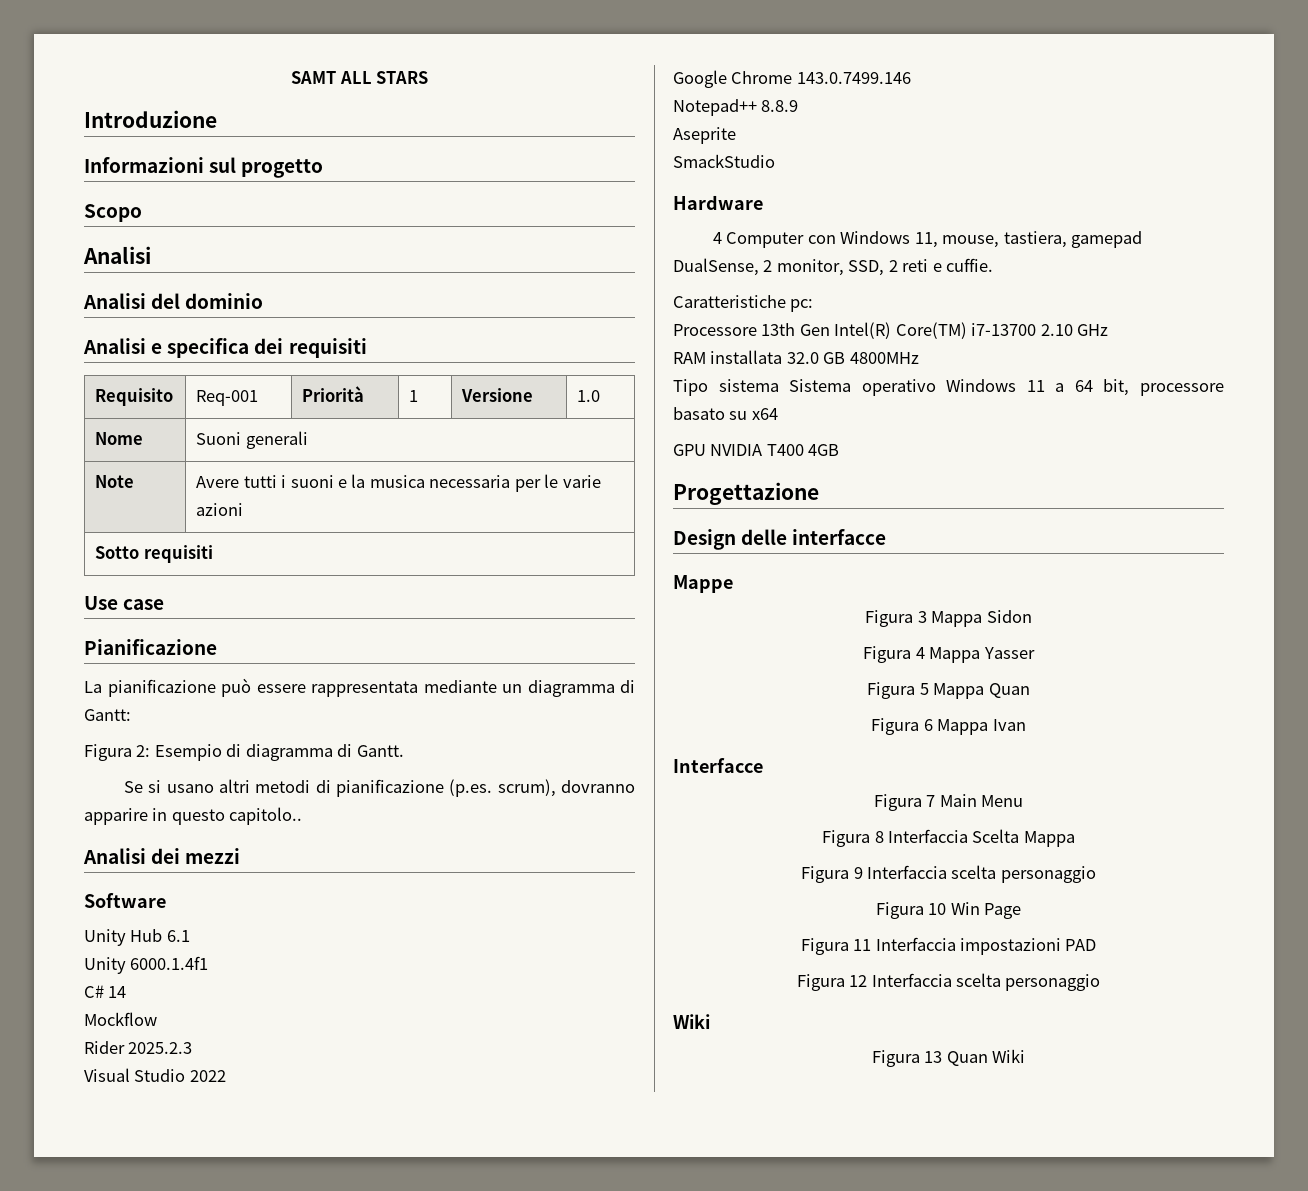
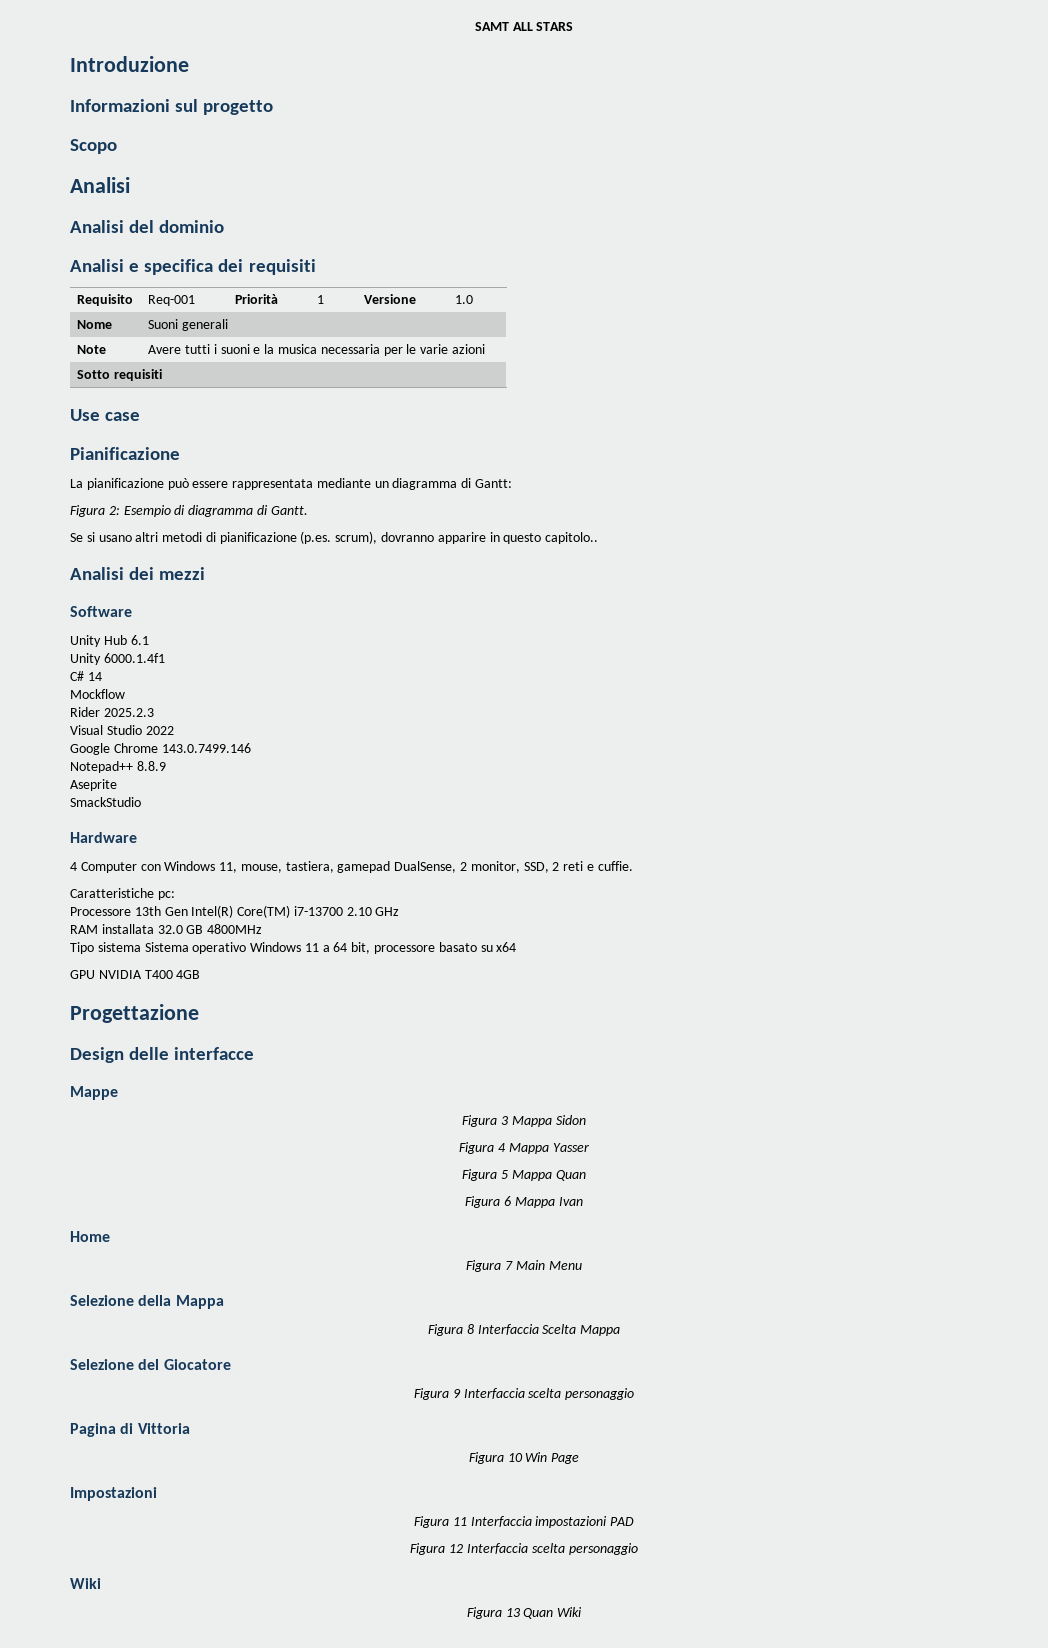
- Interfacce
+ Home
+ Selezione della Mappa
+ Selezione del Giocatore
+ Pagina di Vittoria
+ Impostazioni

